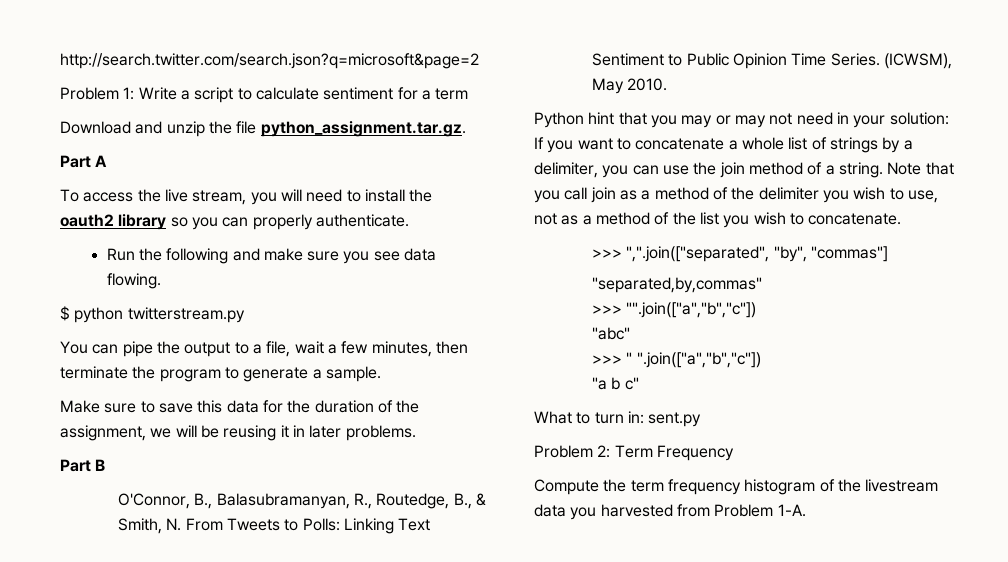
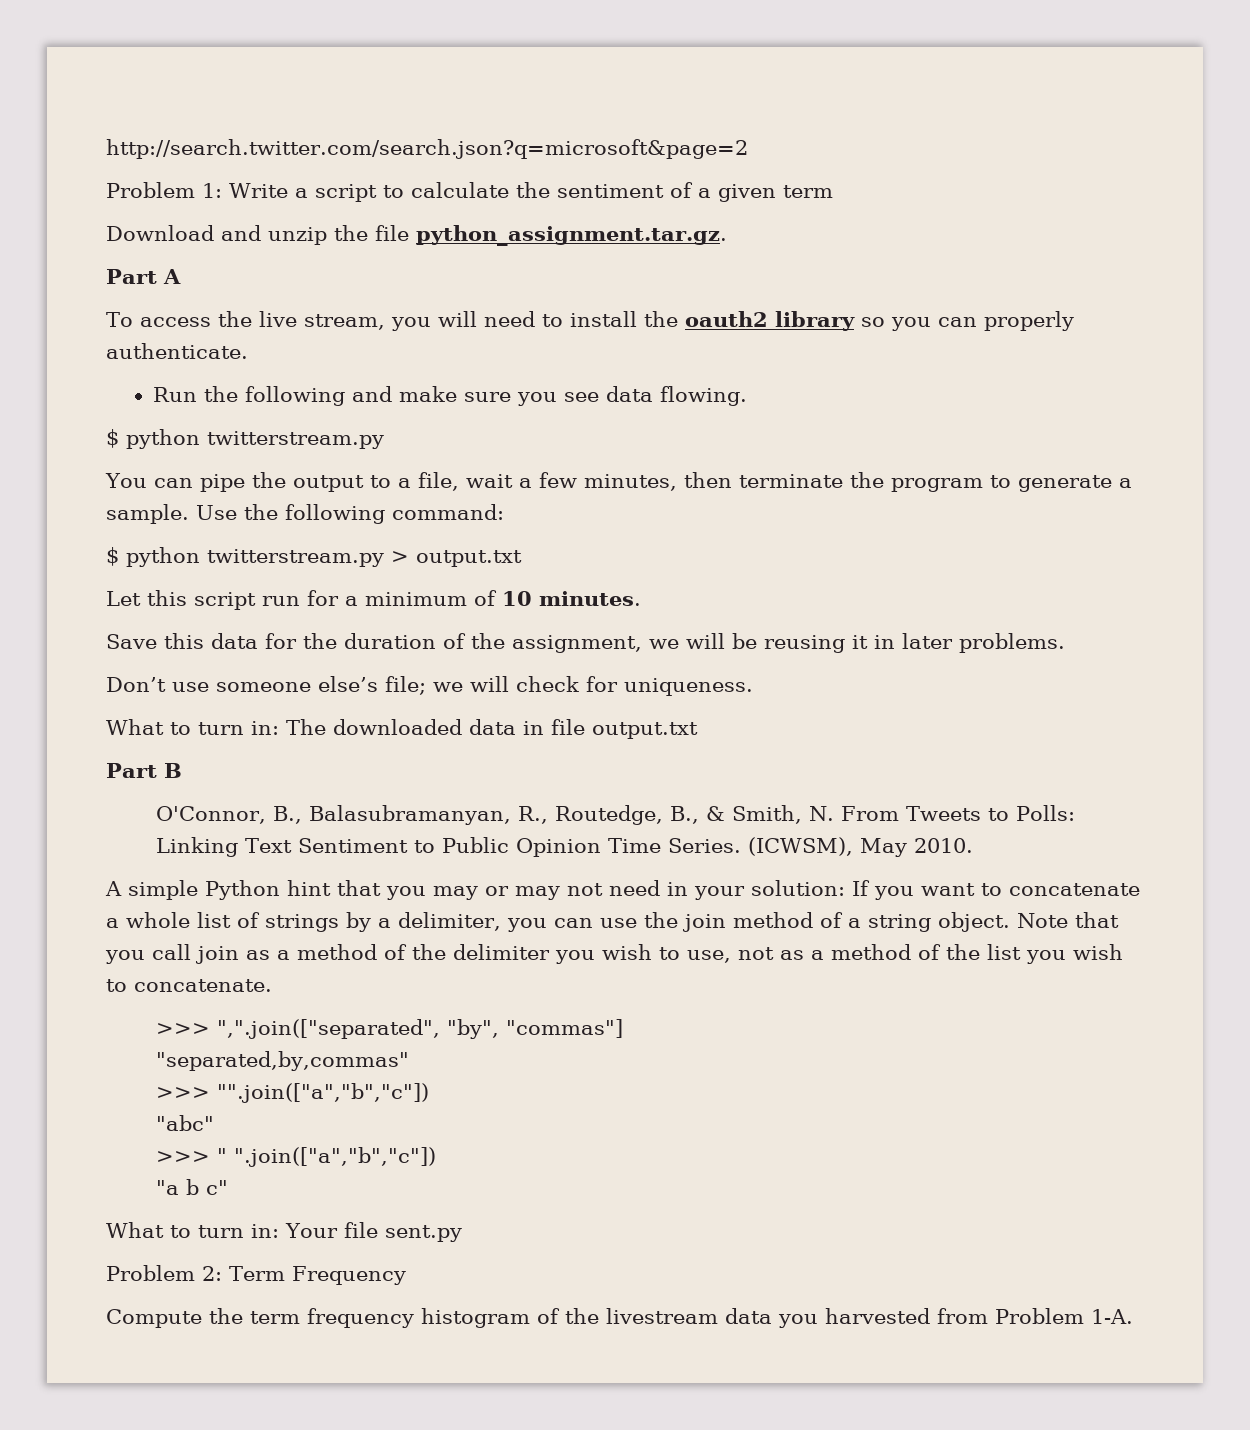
- Problem 1: Write a script to calculate sentiment for a term
+ Problem 1: Write a script to calculate the sentiment of a given term
- You can pipe the output to a file, wait a few minutes, then terminate the program to generate a sample.
- Make sure to save this data for the duration of the assignment, we will be reusing it in later problems.
+ You can pipe the output to a file, wait a few minutes, then terminate the program to generate a sample. Use the following command:
+ $ python twitterstream.py > output.txt
+ Let this script run for a minimum of 10 minutes.
+ Save this data for the duration of the assignment, we will be reusing it in later problems.
+ Don’t use someone else’s file; we will check for uniqueness.
+ What to turn in: The downloaded data in file output.txt
- Python hint that you may or may not need in your solution: If you want to concatenate a whole list of strings by a delimiter, you can use the join method of a string.
+ A simple Python hint that you may or may not need in your solution: If you want to concatenate a whole list of strings by a delimiter, you can use the join method of a string object.
- What to turn in: sent.py
+ What to turn in: Your file sent.py

